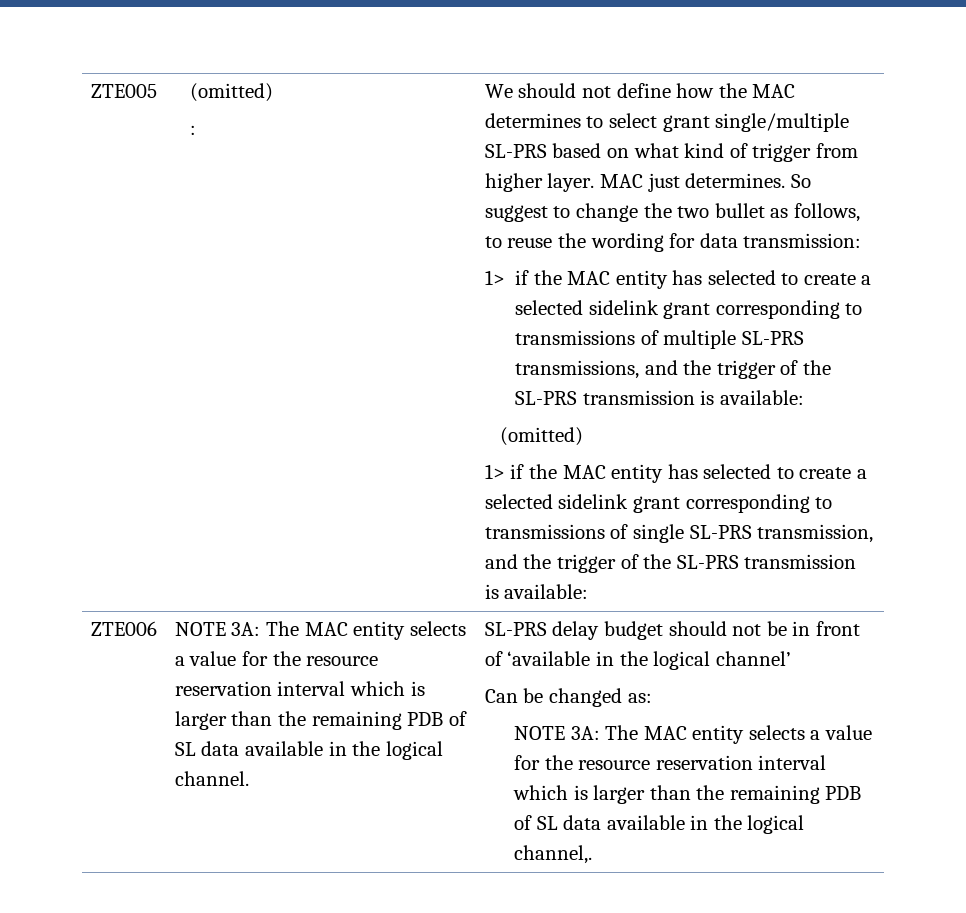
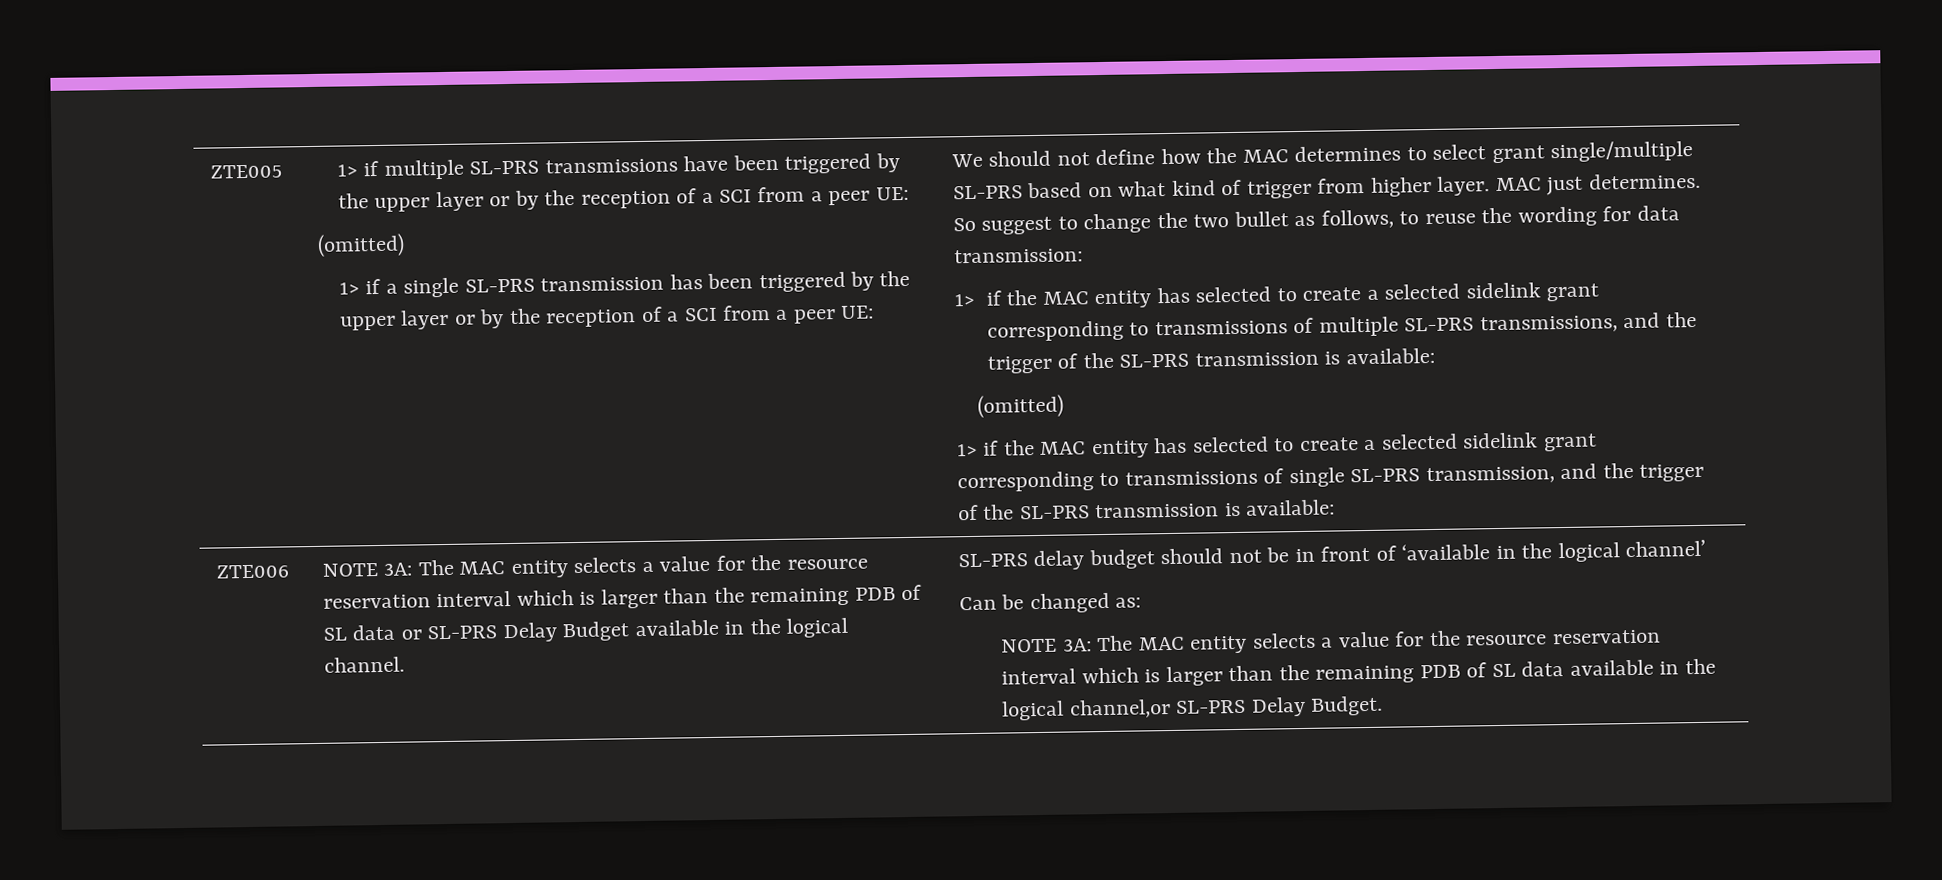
- ZTE005 | (omitted)
- :
+ ZTE005 | 1> if multiple SL-PRS transmissions have been triggered by the upper layer or by the reception of a SCI from a peer UE:
+ (omitted)
+ 1> if a single SL-PRS transmission has been triggered by the upper layer or by the reception of a SCI from a peer UE:
- NOTE 3A: The MAC entity selects a value for the resource reservation interval which is larger than the remaining PDB of SL data available in the logical channel.
+ NOTE 3A: The MAC entity selects a value for the resource reservation interval which is larger than the remaining PDB of SL data or SL-PRS Delay Budget available in the logical channel.
- NOTE 3A: The MAC entity selects a value for the resource reservation interval which is larger than the remaining PDB of SL data available in the logical channel,.
+ NOTE 3A: The MAC entity selects a value for the resource reservation interval which is larger than the remaining PDB of SL data available in the logical channel,or SL-PRS Delay Budget.

